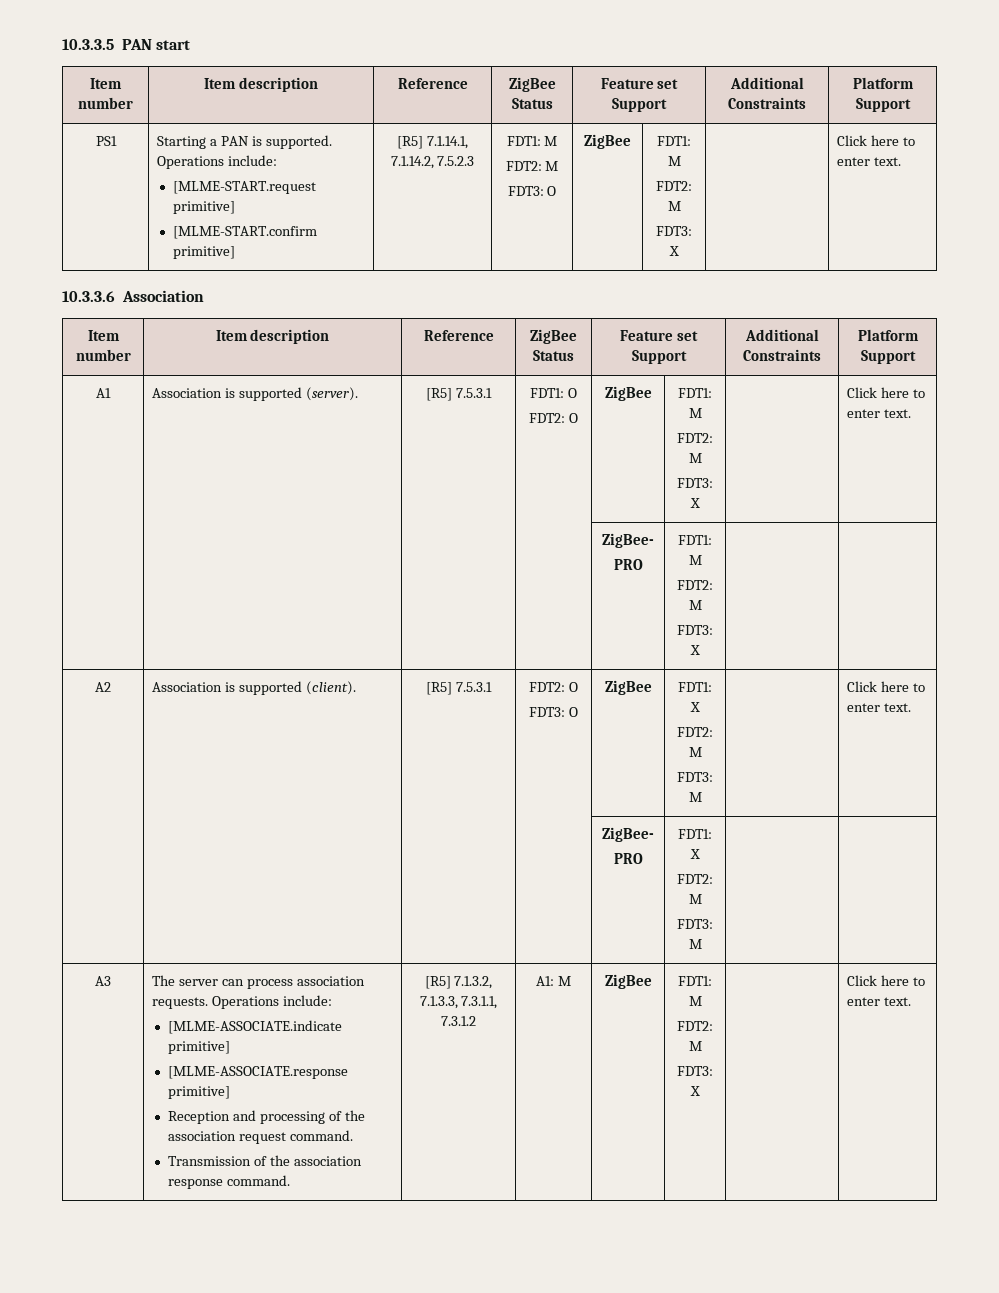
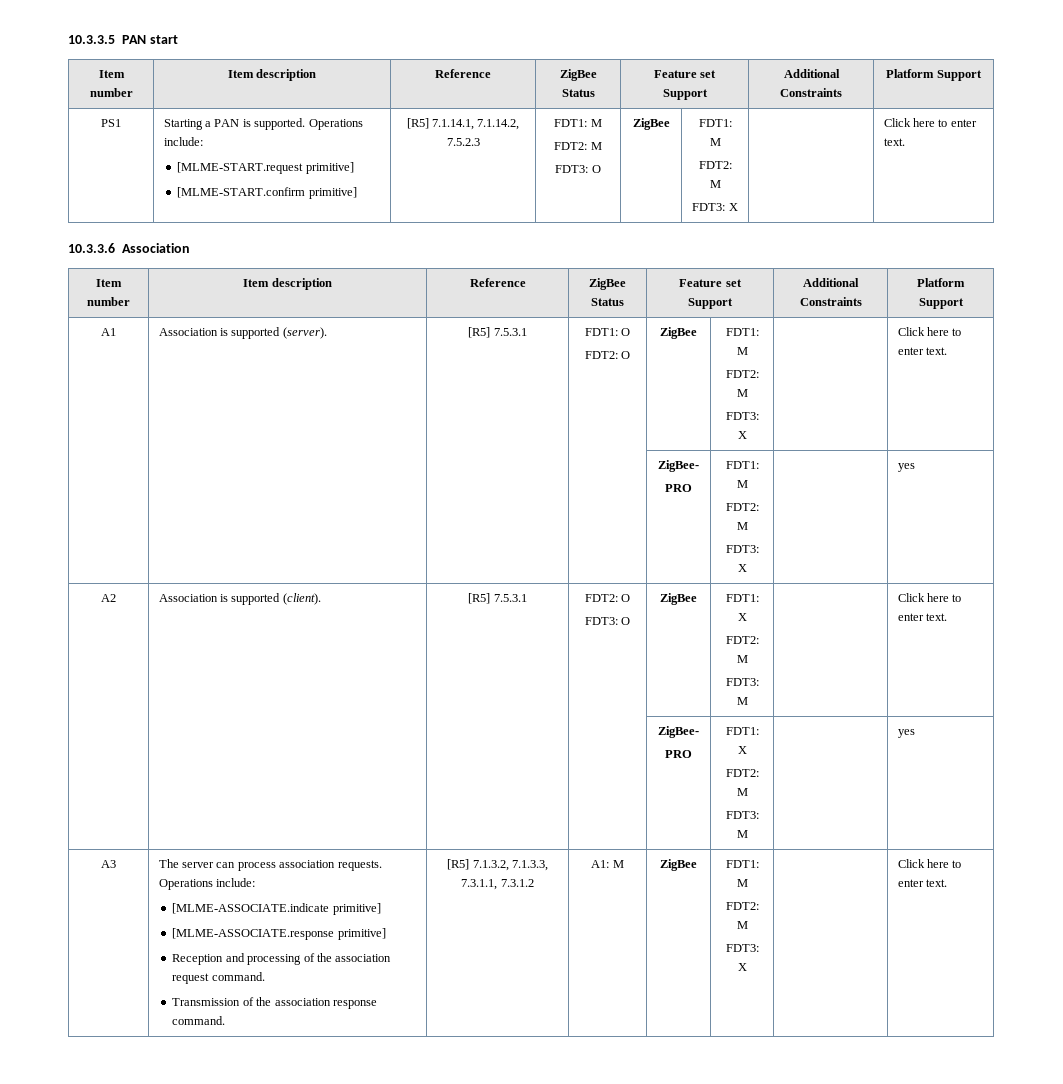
  A1 | Association is supported (server). | [R5] 7.5.3.1 | FDT1: O
  FDT2: O | ZigBee | FDT1: M
  FDT2: M
  FDT3: X | | Click here to enter text.
  | | | | ZigBee-
  PRO | FDT1: M
  FDT2: M
- FDT3: X | |
+ FDT3: X | | yes
  A2 | Association is supported (client). | [R5] 7.5.3.1 | FDT2: O
  FDT3: O | ZigBee | FDT1: X
  FDT2: M
  FDT3: M | | Click here to enter text.
  | | | | ZigBee-
  PRO | FDT1: X
  FDT2: M
- FDT3: M | |
+ FDT3: M | | yes

